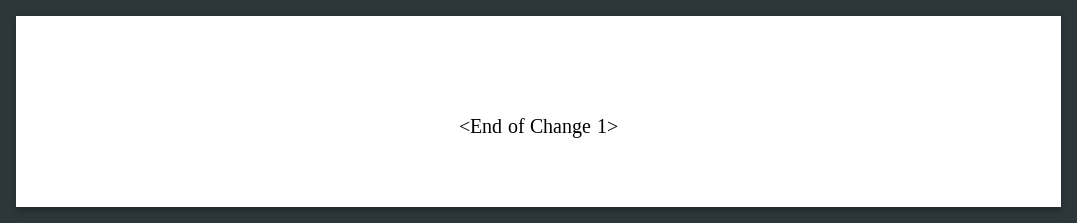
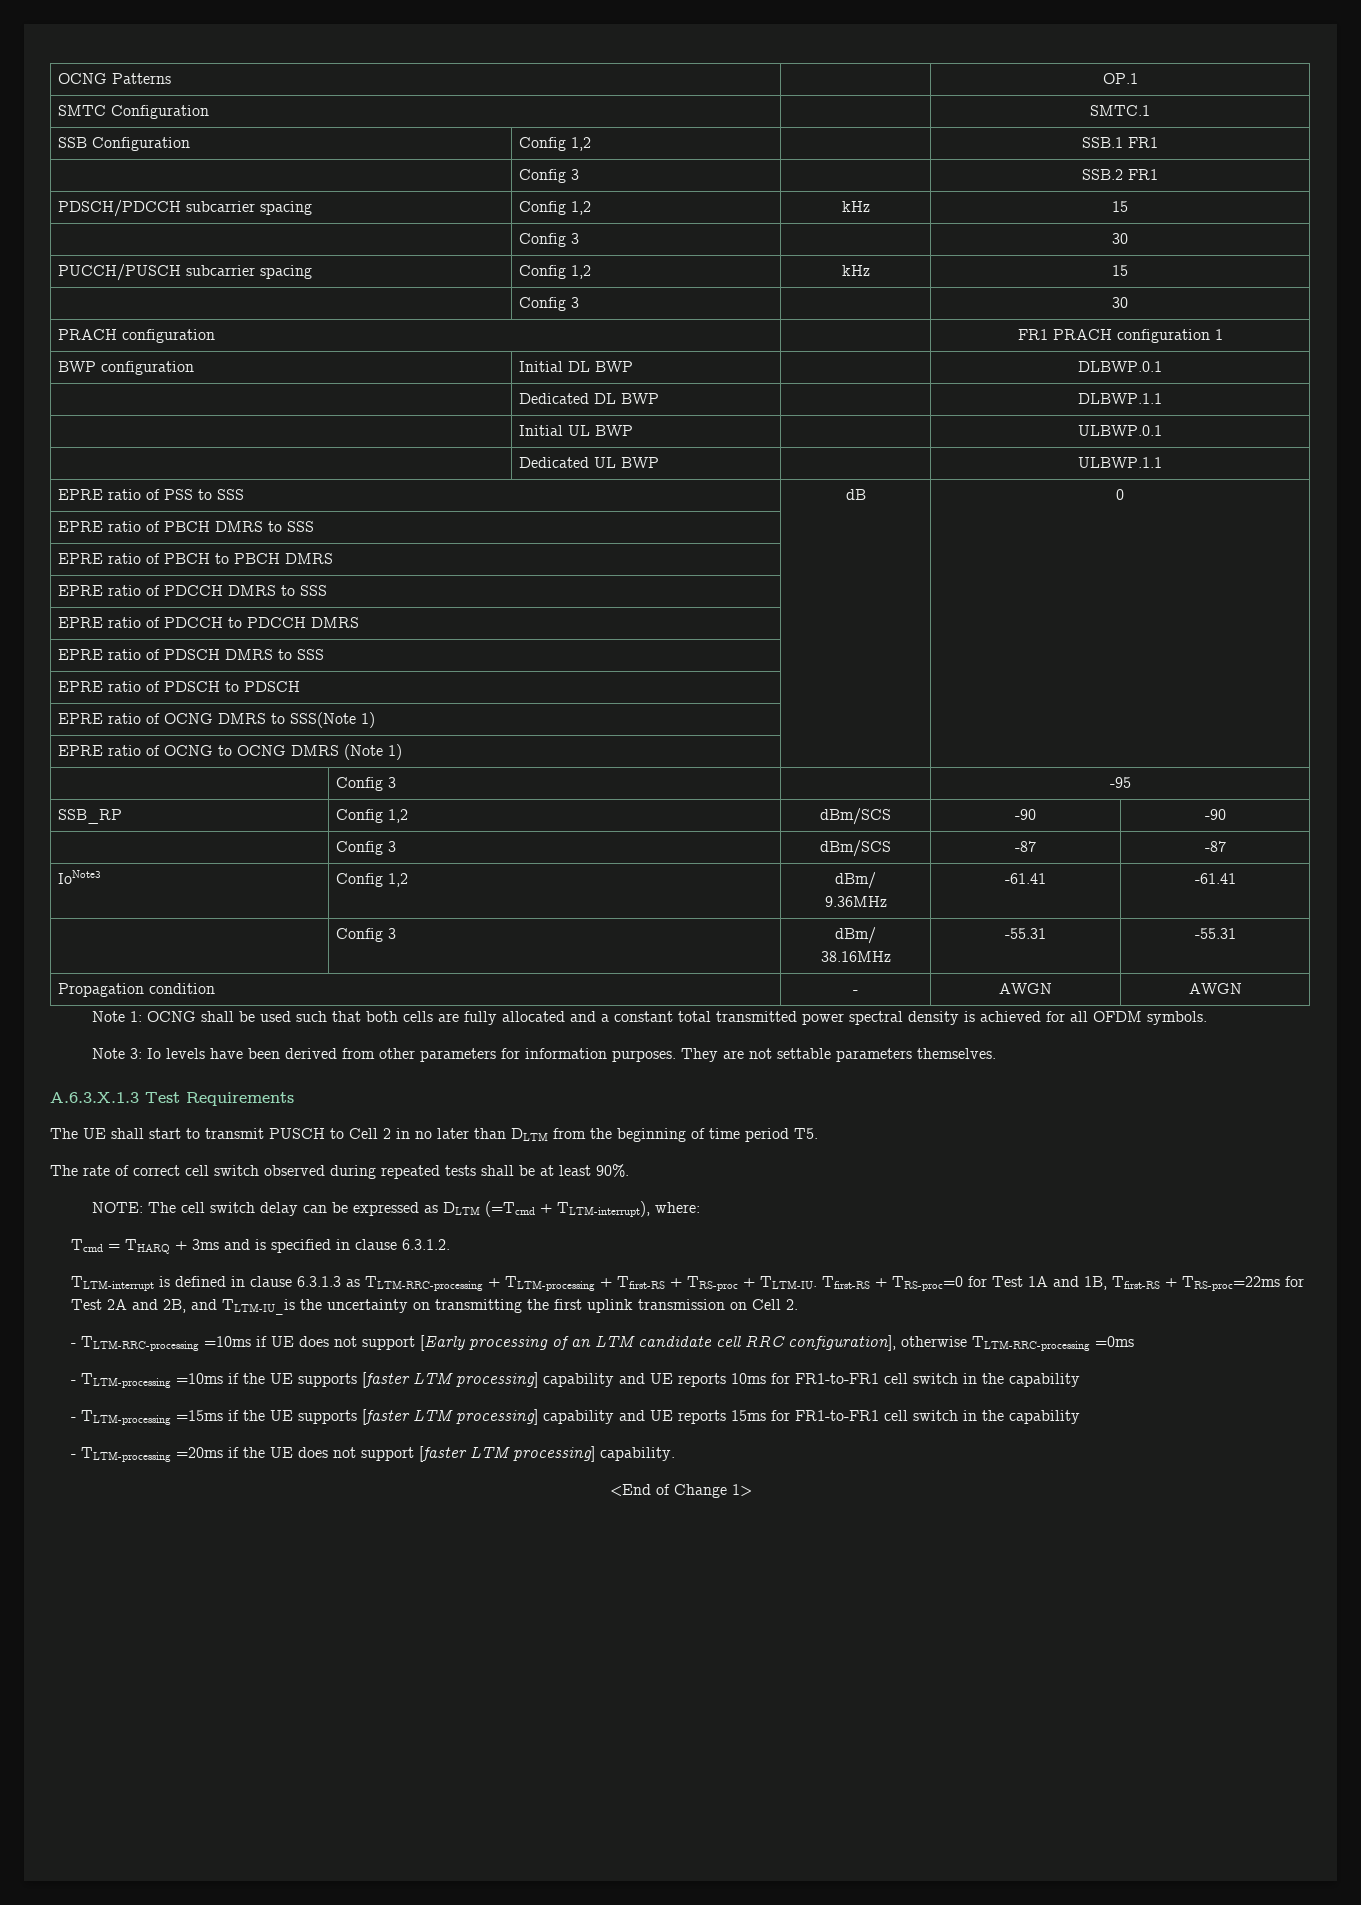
+ OCNG Patterns | | OP.1
+ SMTC Configuration | | SMTC.1
+ SSB Configuration | Config 1,2 | | SSB.1 FR1
+ | Config 3 | | SSB.2 FR1
+ PDSCH/PDCCH subcarrier spacing | Config 1,2 | kHz | 15
+ | Config 3 | | 30
+ PUCCH/PUSCH subcarrier spacing | Config 1,2 | kHz | 15
+ | Config 3 | | 30
+ PRACH configuration | | FR1 PRACH configuration 1
+ BWP configuration | Initial DL BWP | | DLBWP.0.1
+ | Dedicated DL BWP | | DLBWP.1.1
+ | Initial UL BWP | | ULBWP.0.1
+ | Dedicated UL BWP | | ULBWP.1.1
+ EPRE ratio of PSS to SSS | dB | 0
+ EPRE ratio of PBCH DMRS to SSS | |
+ EPRE ratio of PBCH to PBCH DMRS | |
+ EPRE ratio of PDCCH DMRS to SSS | |
+ EPRE ratio of PDCCH to PDCCH DMRS | |
+ EPRE ratio of PDSCH DMRS to SSS | |
+ EPRE ratio of PDSCH to PDSCH | |
+ EPRE ratio of OCNG DMRS to SSS(Note 1) | |
+ EPRE ratio of OCNG to OCNG DMRS (Note 1) | |
+ | Config 3 | | -95
+ SSB_RP | Config 1,2 | dBm/SCS | -90 | -90
+ | Config 3 | dBm/SCS | -87 | -87
+ IoNote3 | Config 1,2 | dBm/
+ 9.36MHz | -61.41 | -61.41
+ | Config 3 | dBm/
+ 38.16MHz | -55.31 | -55.31
+ Propagation condition | - | AWGN | AWGN
+ Note 1: OCNG shall be used such that both cells are fully allocated and a constant total transmitted power spectral density is achieved for all OFDM symbols.
+ Note 3: Io levels have been derived from other parameters for information purposes. They are not settable parameters themselves.
+ A.6.3.X.1.3 Test Requirements
+ The UE shall start to transmit PUSCH to Cell 2 in no later than DLTM from the beginning of time period T5.
+ The rate of correct cell switch observed during repeated tests shall be at least 90%.
+ NOTE: The cell switch delay can be expressed as DLTM (=Tcmd + TLTM-interrupt), where:
+ Tcmd = THARQ + 3ms and is specified in clause 6.3.1.2.
+ TLTM-interrupt is defined in clause 6.3.1.3 as TLTM-RRC-processing + TLTM-processing + Tfirst-RS + TRS-proc + TLTM-IU. Tfirst-RS + TRS-proc=0 for Test 1A and 1B, Tfirst-RS + TRS-proc=22ms for Test 2A and 2B, and TLTM-IU_is the uncertainty on transmitting the first uplink transmission on Cell 2.
+ - TLTM-RRC-processing =10ms if UE does not support [Early processing of an LTM candidate cell RRC configuration], otherwise TLTM-RRC-processing =0ms
+ - TLTM-processing =10ms if the UE supports [faster LTM processing] capability and UE reports 10ms for FR1-to-FR1 cell switch in the capability
+ - TLTM-processing =15ms if the UE supports [faster LTM processing] capability and UE reports 15ms for FR1-to-FR1 cell switch in the capability
+ - TLTM-processing =20ms if the UE does not support [faster LTM processing] capability.

